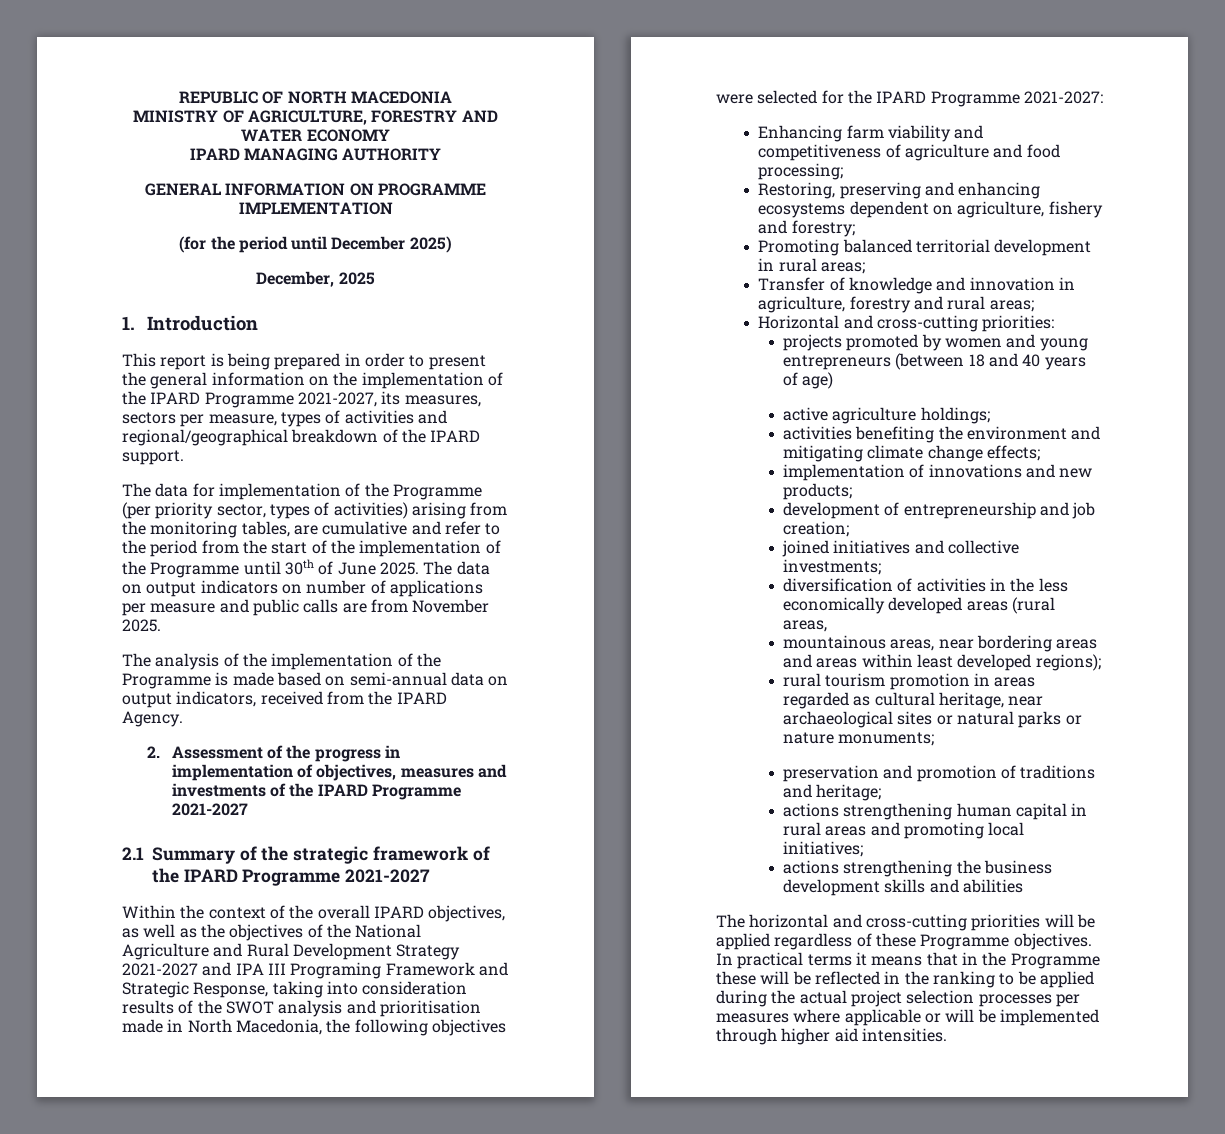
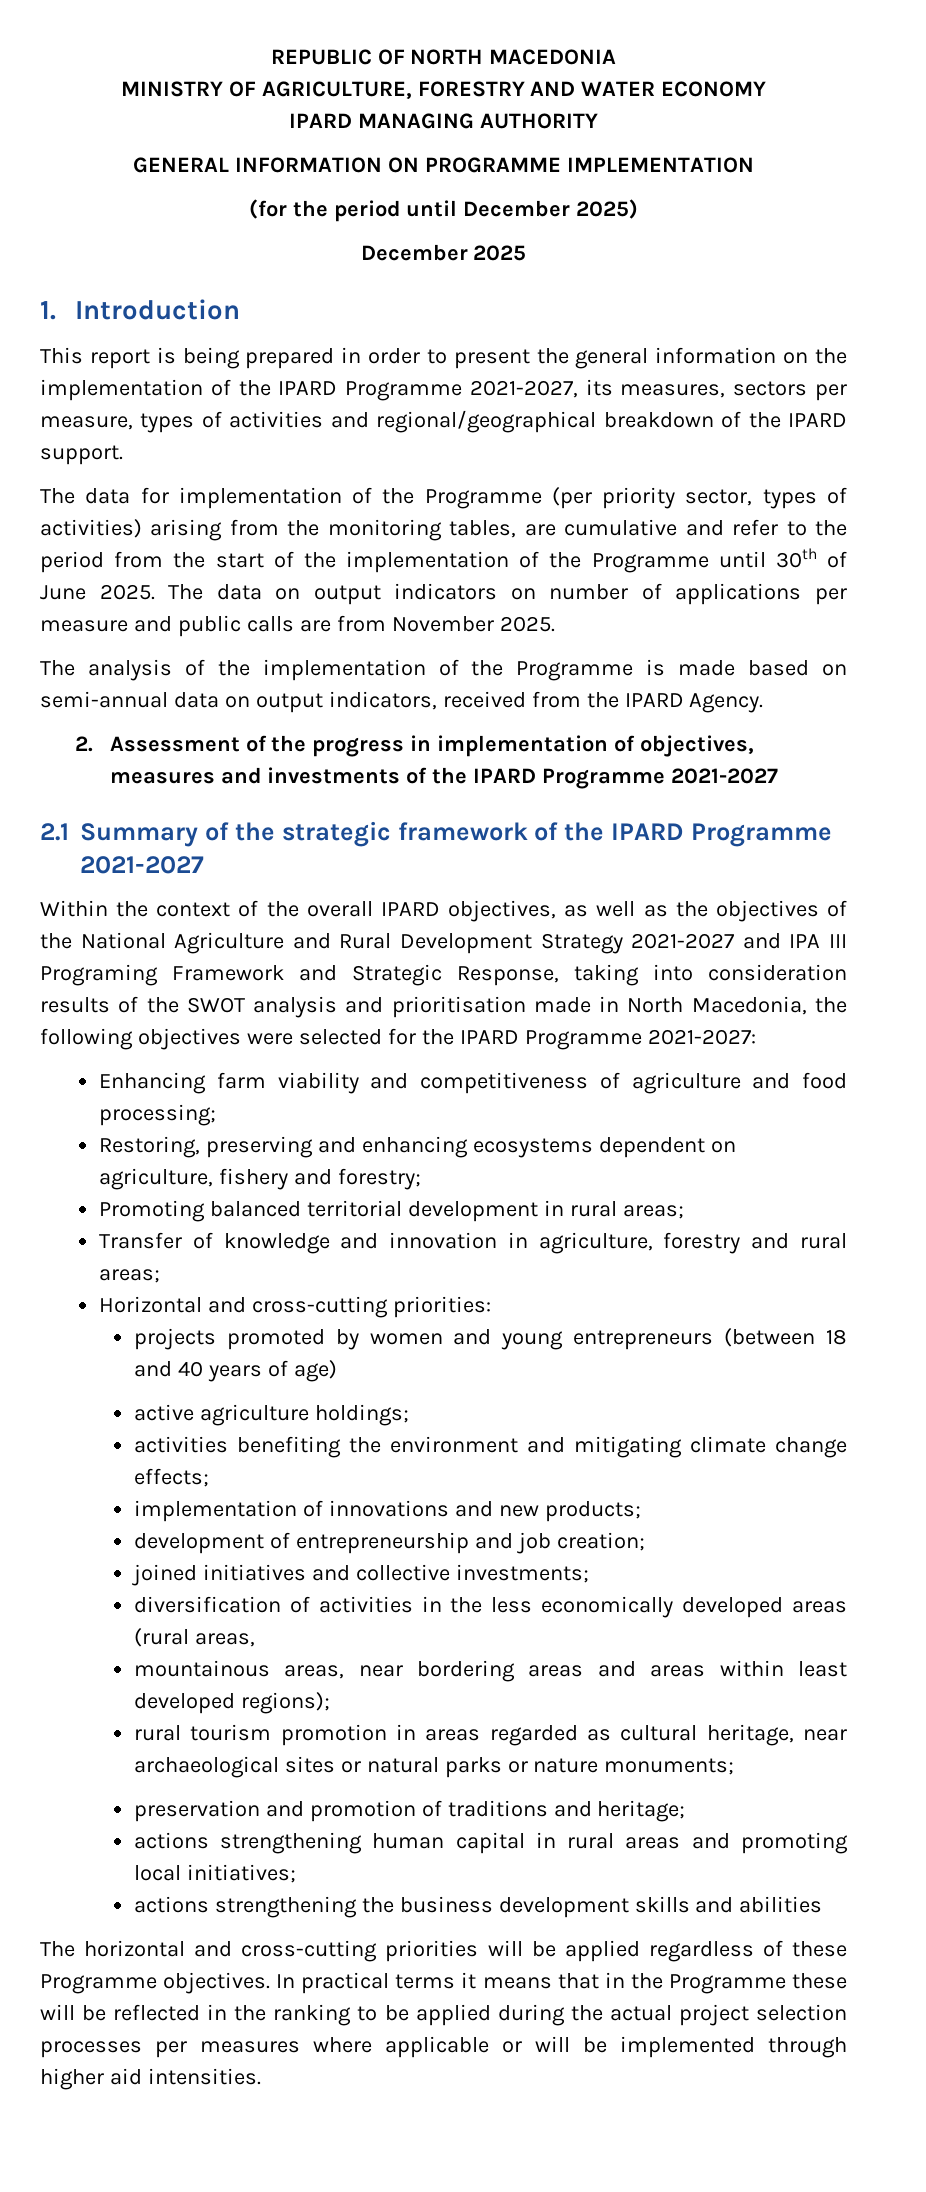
- December, 2025
+ December 2025

